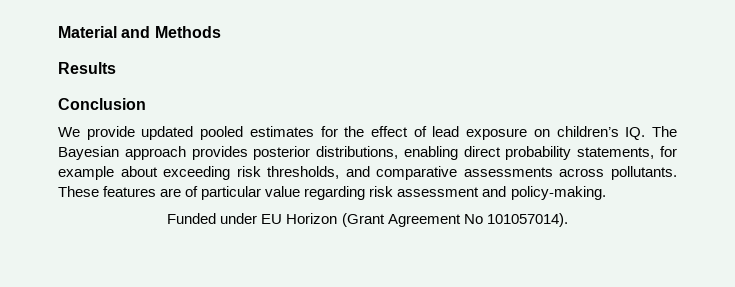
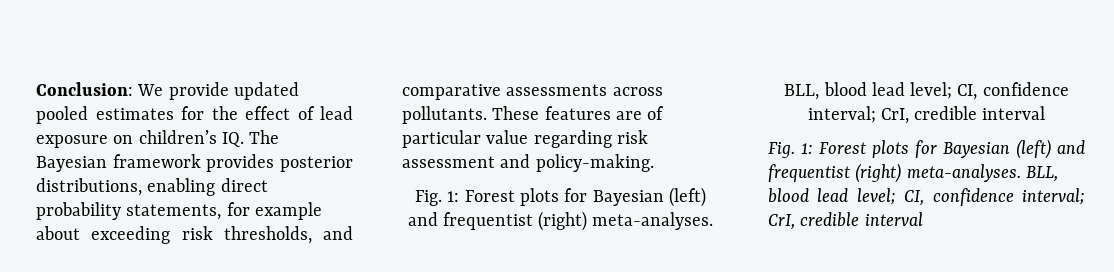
- Material and Methods
- Results
- Conclusion
- We provide updated pooled estimates for the effect of lead exposure on children’s IQ. The Bayesian approach provides posterior distributions, enabling direct probability statements, for example about exceeding risk thresholds, and comparative assessments across pollutants.
+ Conclusion: We provide updated pooled estimates for the effect of lead exposure on children’s IQ. The Bayesian framework provides posterior distributions, enabling direct probability statements, for example about exceeding risk thresholds, and comparative assessments across pollutants.
  These features are of particular value regarding risk assessment and policy-making.
- Funded under EU Horizon (Grant Agreement No 101057014).
+ Fig. 1: Forest plots for Bayesian (left) and frequentist (right) meta-analyses. BLL, blood lead level; CI, confidence interval; CrI, credible interval
+ Fig. 1: Forest plots for Bayesian (left) and frequentist (right) meta-analyses. BLL, blood lead level; CI, confidence interval; CrI, credible interval

